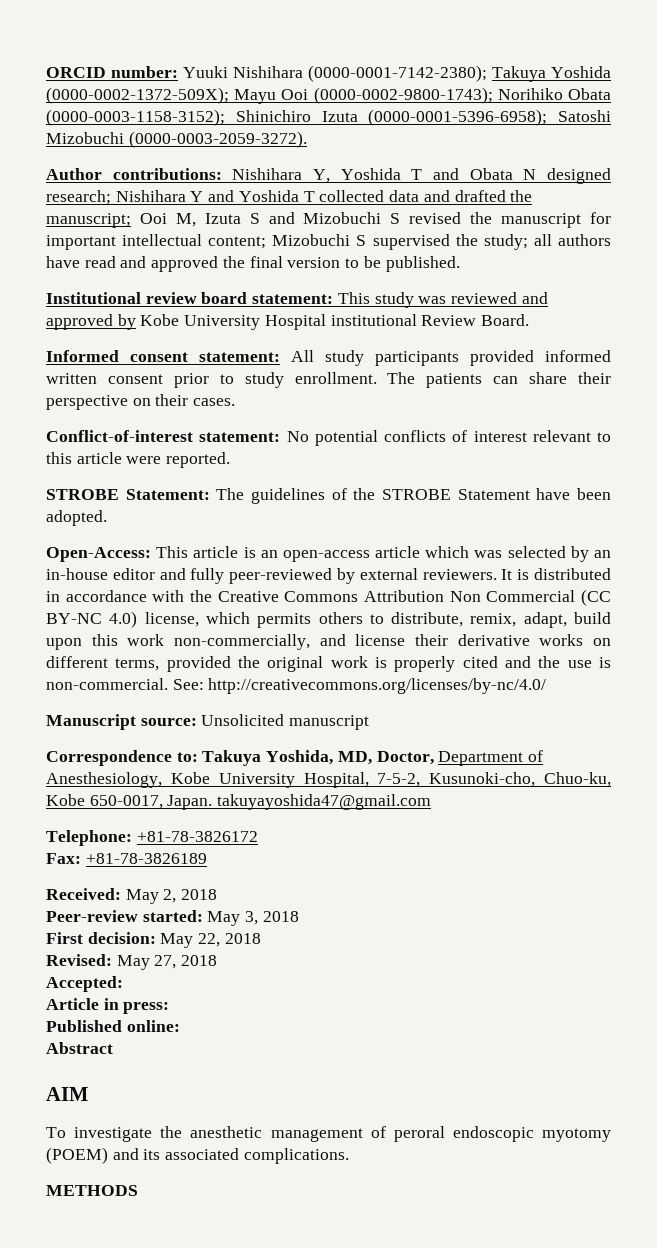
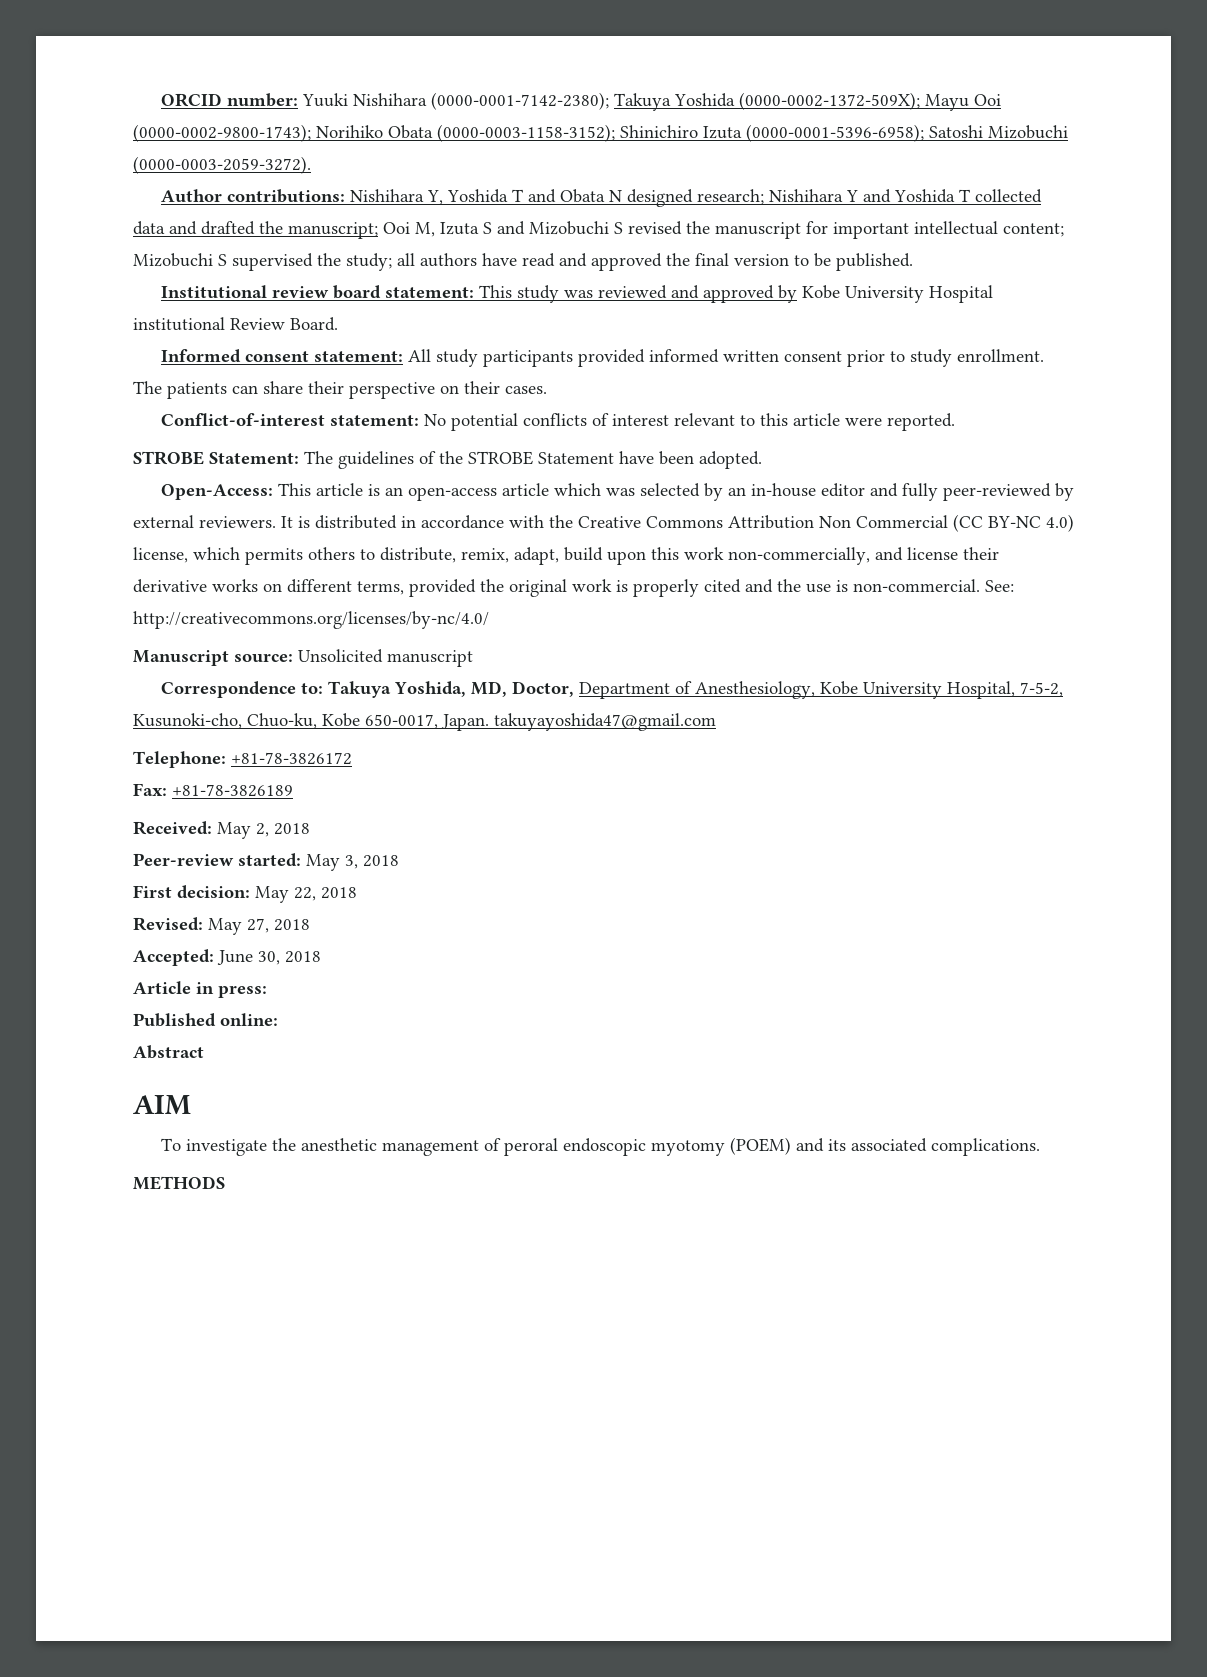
- Accepted:
+ Accepted: June 30, 2018

